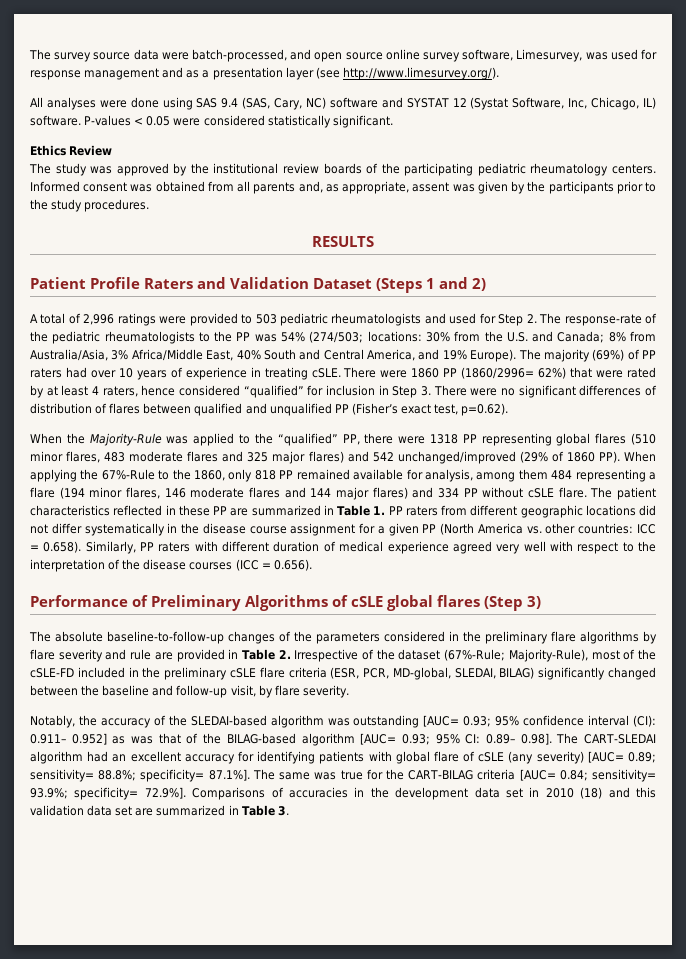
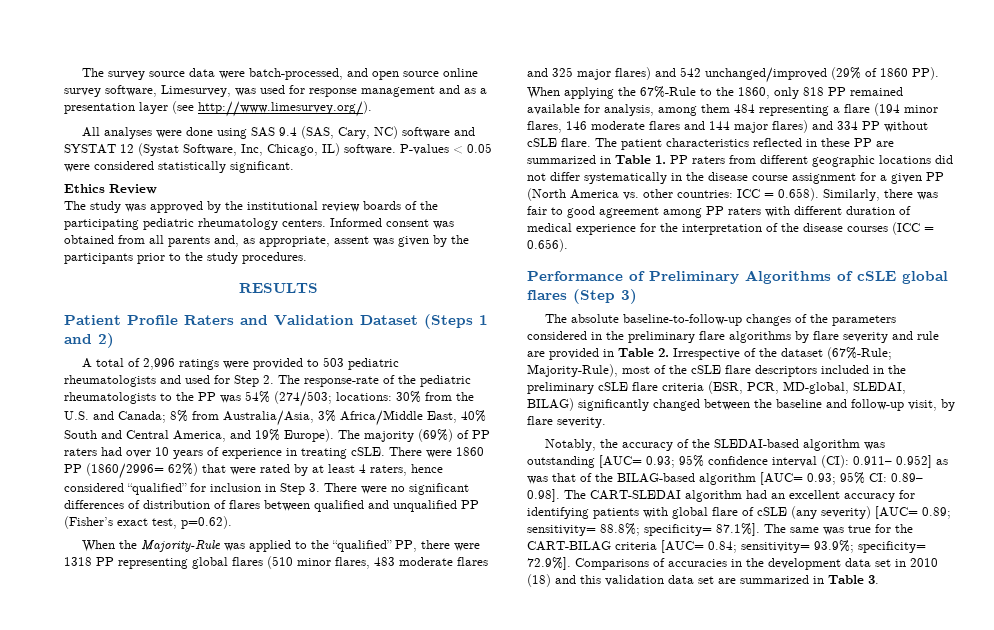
- The patient characteristics reflected in these PP are summarized in Table 1. PP raters from different geographic locations did not differ systematically in the disease course assignment for a given PP (North America vs. other countries: ICC = 0.658). Similarly, PP raters with different duration of medical experience agreed very well with respect to the interpretation of the disease courses (ICC = 0.656).
+ The patient characteristics reflected in these PP are summarized in Table 1. PP raters from different geographic locations did not differ systematically in the disease course assignment for a given PP (North America vs. other countries: ICC = 0.658). Similarly, there was fair to good agreement among PP raters with different duration of medical experience for the interpretation of the disease courses (ICC = 0.656).
- The absolute baseline-to-follow-up changes of the parameters considered in the preliminary flare algorithms by flare severity and rule are provided in Table 2. Irrespective of the dataset (67%-Rule; Majority-Rule), most of the cSLE-FD included in the preliminary cSLE flare criteria (ESR, PCR, MD-global, SLEDAI, BILAG) significantly changed between the baseline and follow-up visit, by flare severity.
+ The absolute baseline-to-follow-up changes of the parameters considered in the preliminary flare algorithms by flare severity and rule are provided in Table 2. Irrespective of the dataset (67%-Rule; Majority-Rule), most of the cSLE flare descriptors included in the preliminary cSLE flare criteria (ESR, PCR, MD-global, SLEDAI, BILAG) significantly changed between the baseline and follow-up visit, by flare severity.

